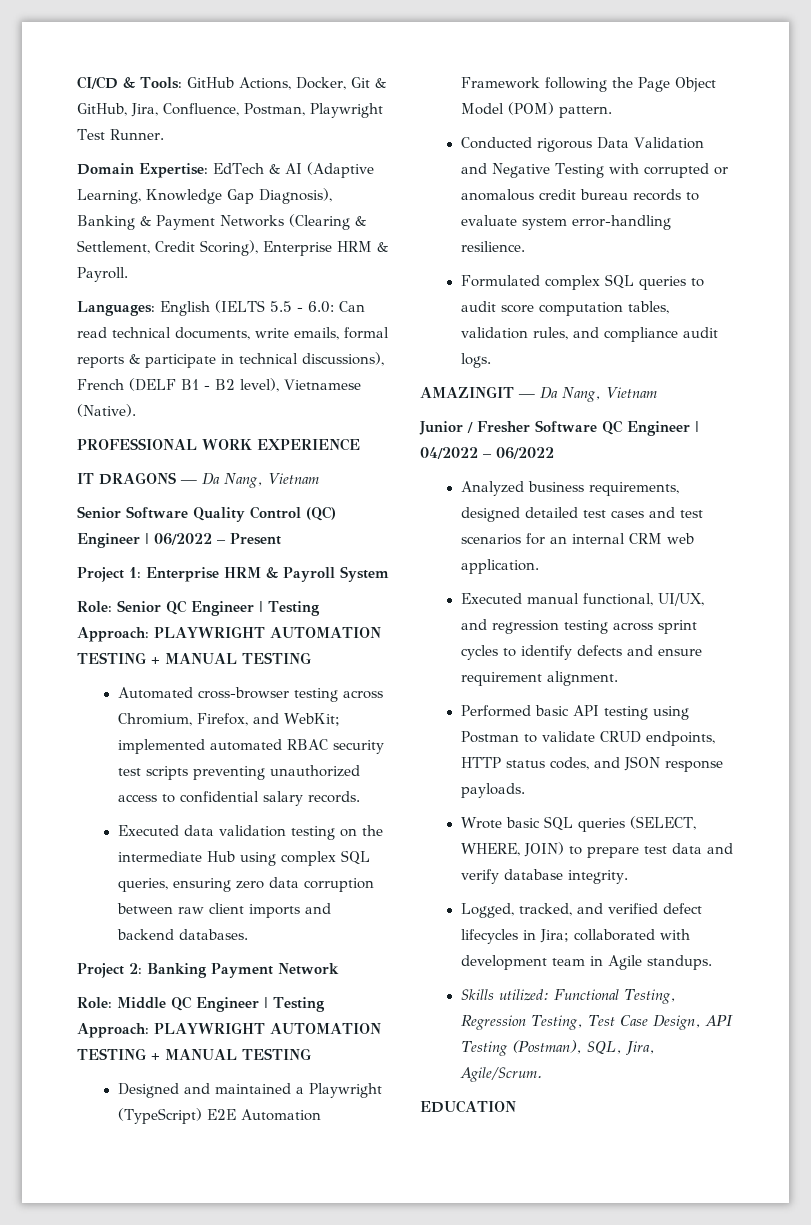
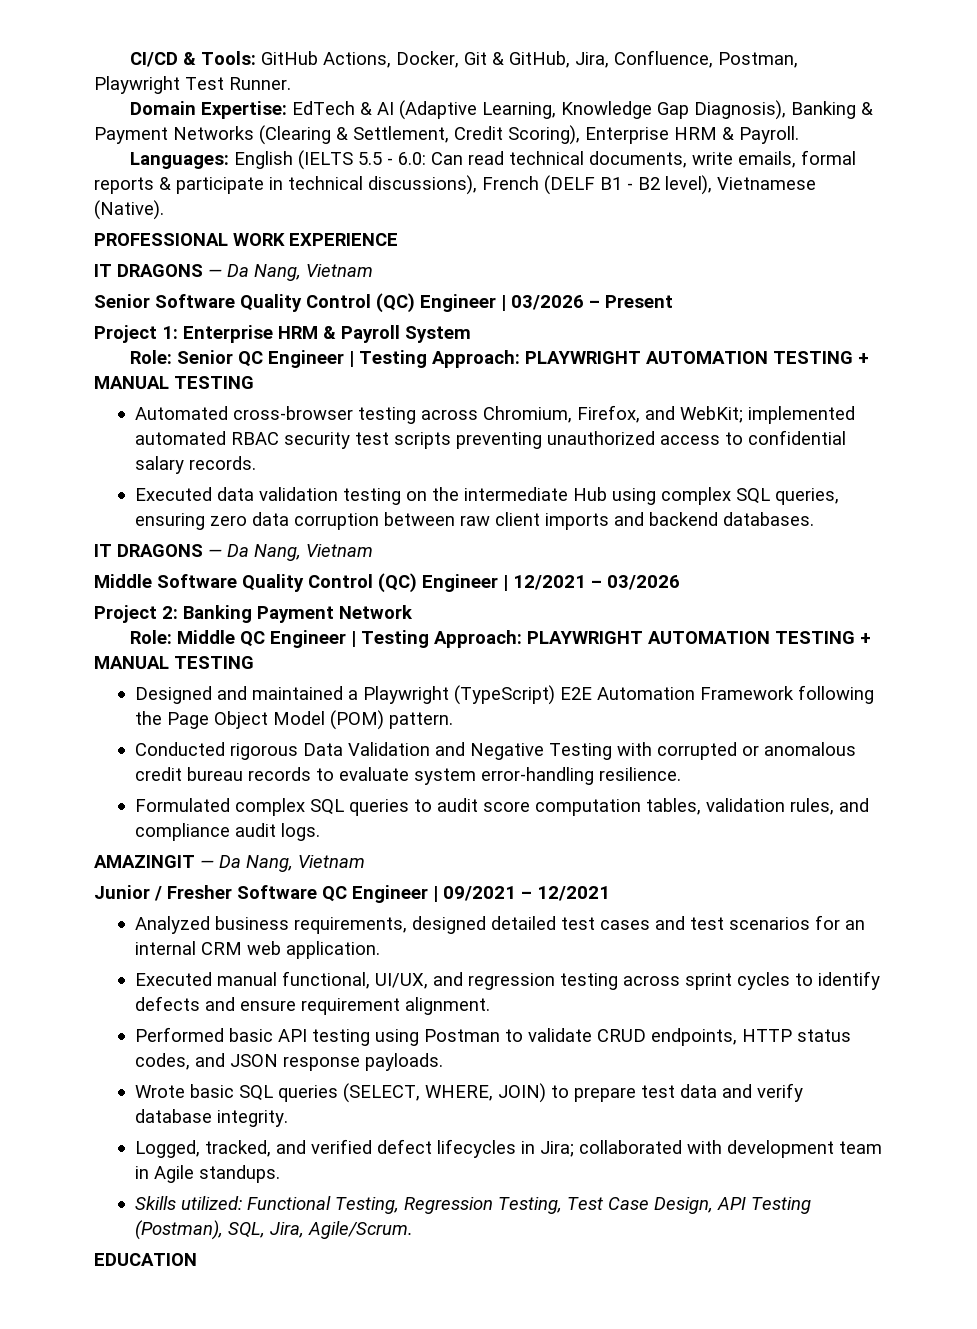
- Senior Software Quality Control (QC) Engineer | 06/2022 – Present
+ Senior Software Quality Control (QC) Engineer | 03/2026 – Present
  Executed data validation testing on the intermediate Hub using complex SQL queries, ensuring zero data corruption between raw client imports and backend databases.
+ IT DRAGONS — Da Nang, Vietnam
+ Middle Software Quality Control (QC) Engineer | 12/2021 – 03/2026
- Junior / Fresher Software QC Engineer | 04/2022 – 06/2022
+ Junior / Fresher Software QC Engineer | 09/2021 – 12/2021

